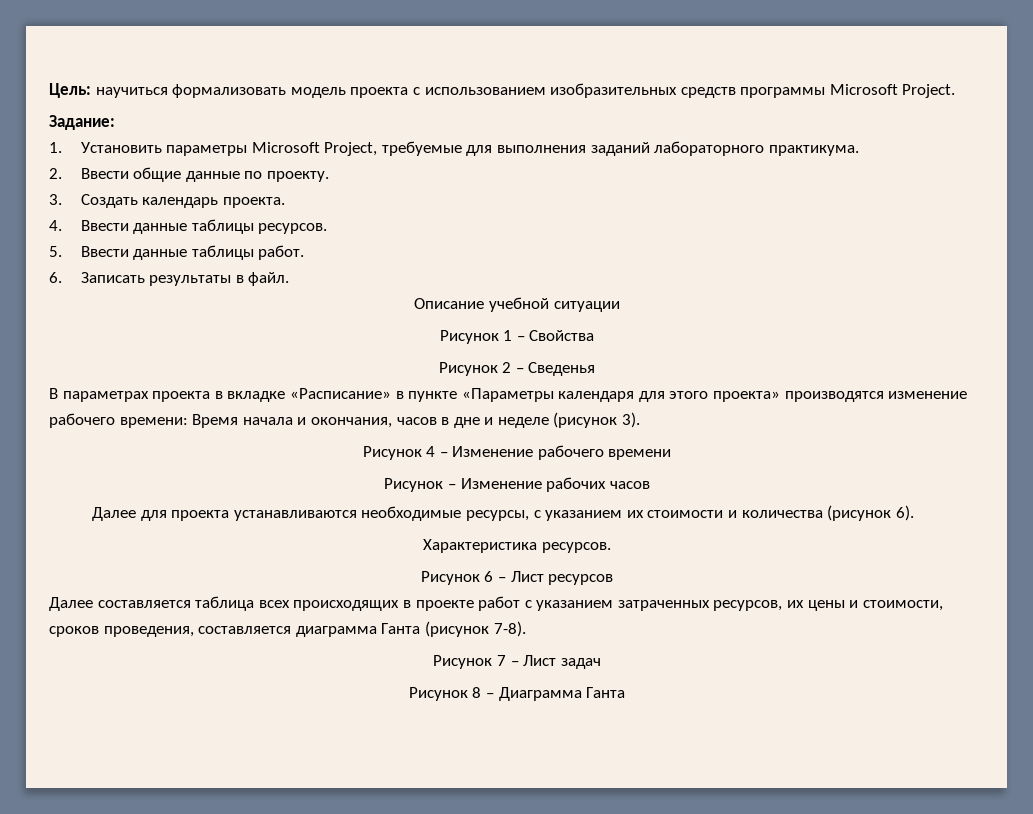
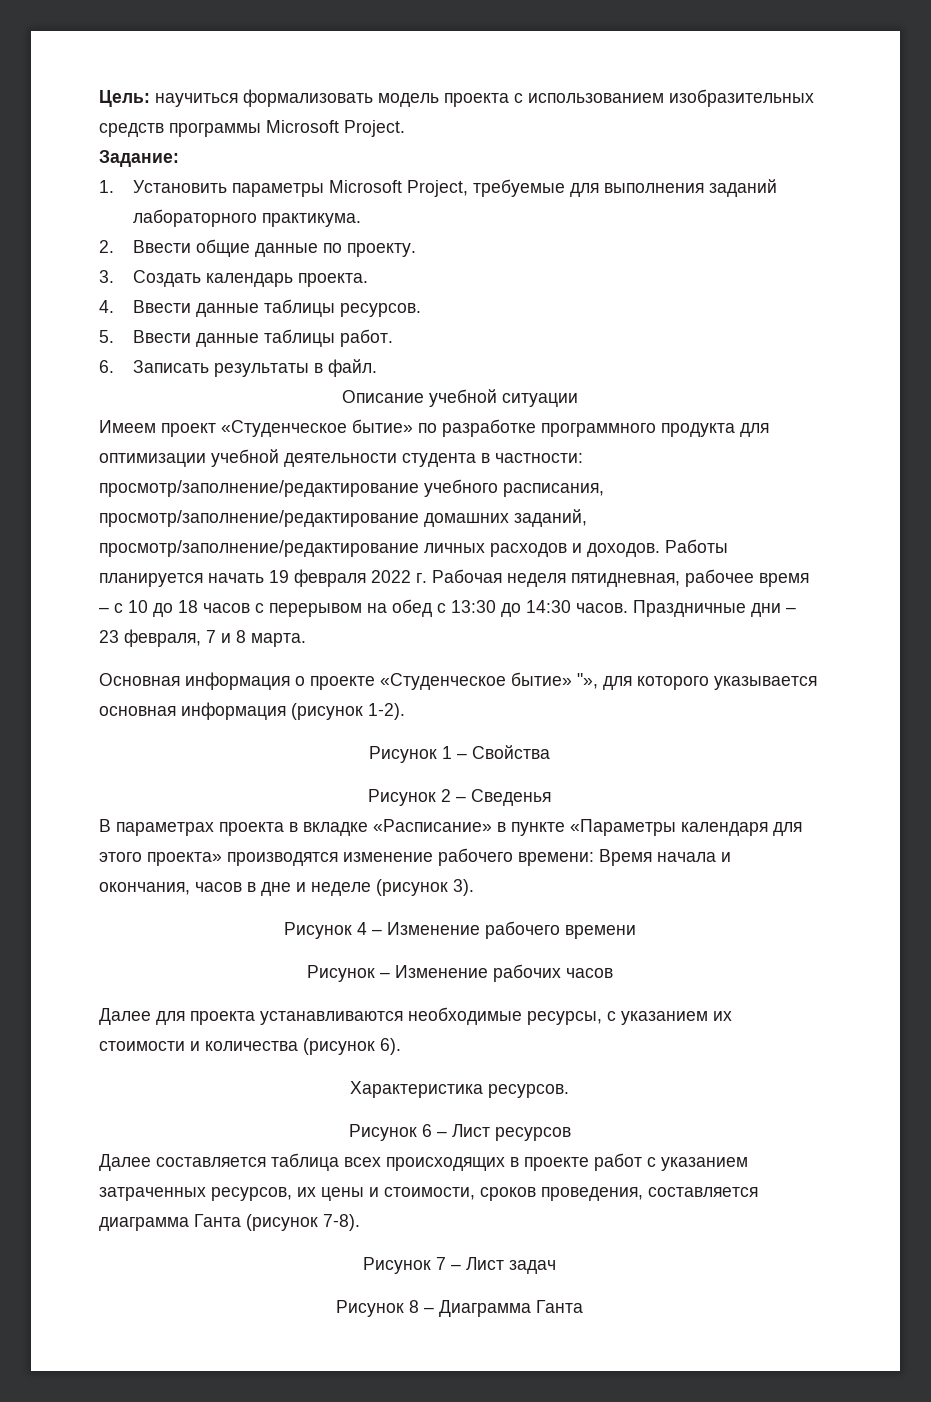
+ Имеем проект «Студенческое бытие» по разработке программного продукта для оптимизации учебной деятельности студента в частности: просмотр/заполнение/редактирование учебного расписания, просмотр/заполнение/редактирование домашних заданий, просмотр/заполнение/редактирование личных расходов и доходов. Работы планируется начать 19 февраля 2022 г. Рабочая неделя пятидневная, рабочее время – с 10 до 18 часов с перерывом на обед с 13:30 до 14:30 часов. Праздничные дни – 23 февраля, 7 и 8 марта.
+ Основная информация о проекте «Студенческое бытие» "», для которого указывается основная информация (рисунок 1-2).

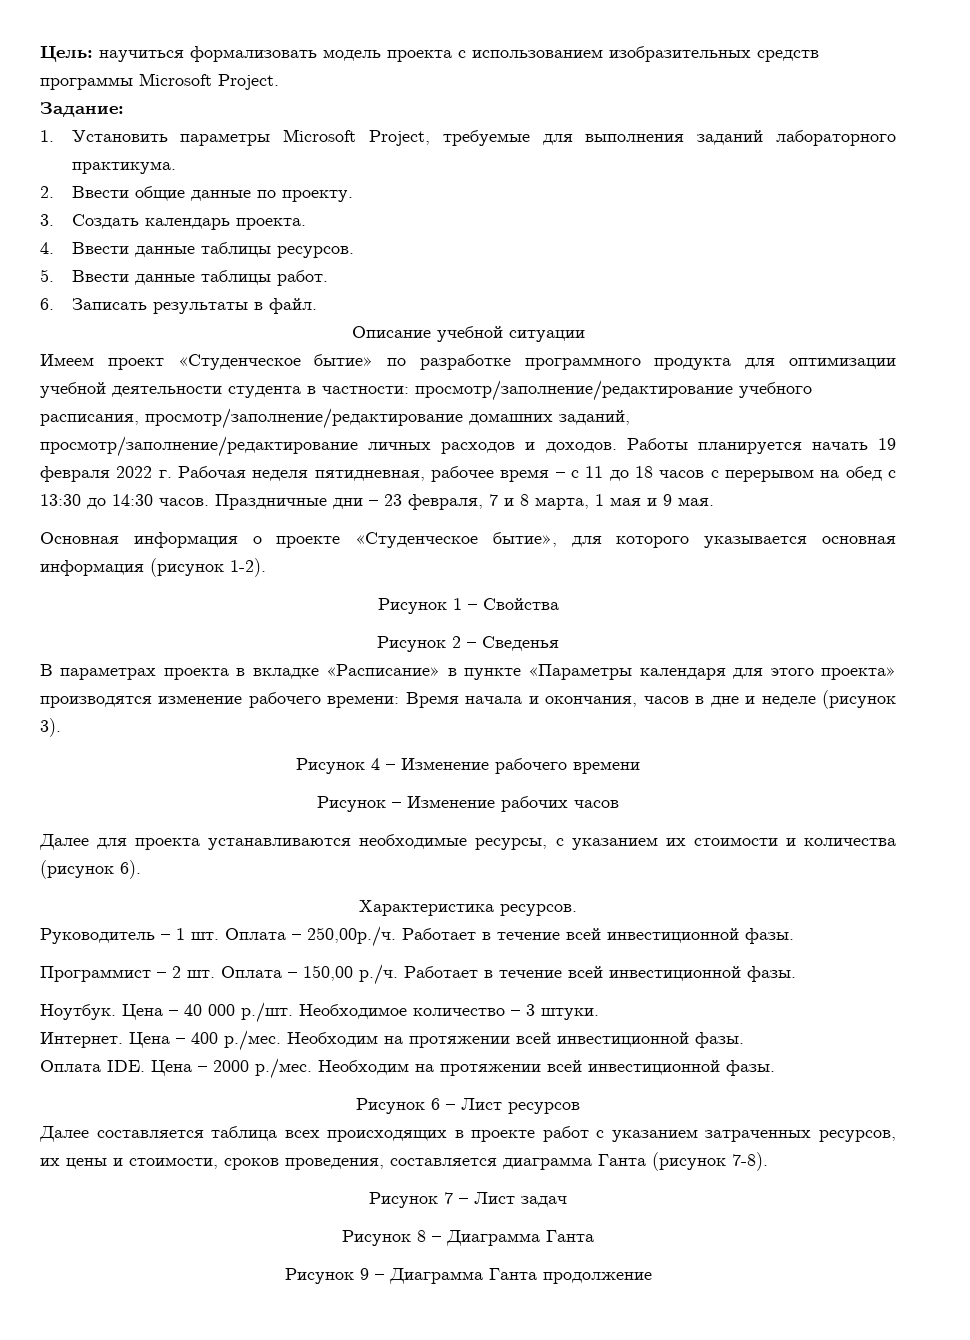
- Работы планируется начать 19 февраля 2022 г. Рабочая неделя пятидневная, рабочее время – с 10 до 18 часов с перерывом на обед с 13:30 до 14:30 часов.
+ Работы планируется начать 19 февраля 2022 г. Рабочая неделя пятидневная, рабочее время – с 11 до 18 часов с перерывом на обед с 13:30 до 14:30 часов.
- Праздничные дни – 23 февраля, 7 и 8 марта.
+ Праздничные дни – 23 февраля, 7 и 8 марта, 1 мая и 9 мая.
- Основная информация о проекте «Студенческое бытие» "», для которого указывается основная информация (рисунок 1-2).
+ Основная информация о проекте «Студенческое бытие», для которого указывается основная информация (рисунок 1-2).
+ Руководитель – 1 шт. Оплата – 250,00р./ч. Работает в течение всей инвестиционной фазы.
+ Программист – 2 шт. Оплата – 150,00 р./ч. Работает в течение всей инвестиционной фазы.
+ Ноутбук. Цена – 40 000 р./шт. Необходимое количество – 3 штуки.
+ Интернет. Цена – 400 р./мес. Необходим на протяжении всей инвестиционной фазы.
+ Оплата IDE. Цена – 2000 р./мес. Необходим на протяжении всей инвестиционной фазы.
+ Рисунок 9 – Диаграмма Ганта продолжение

